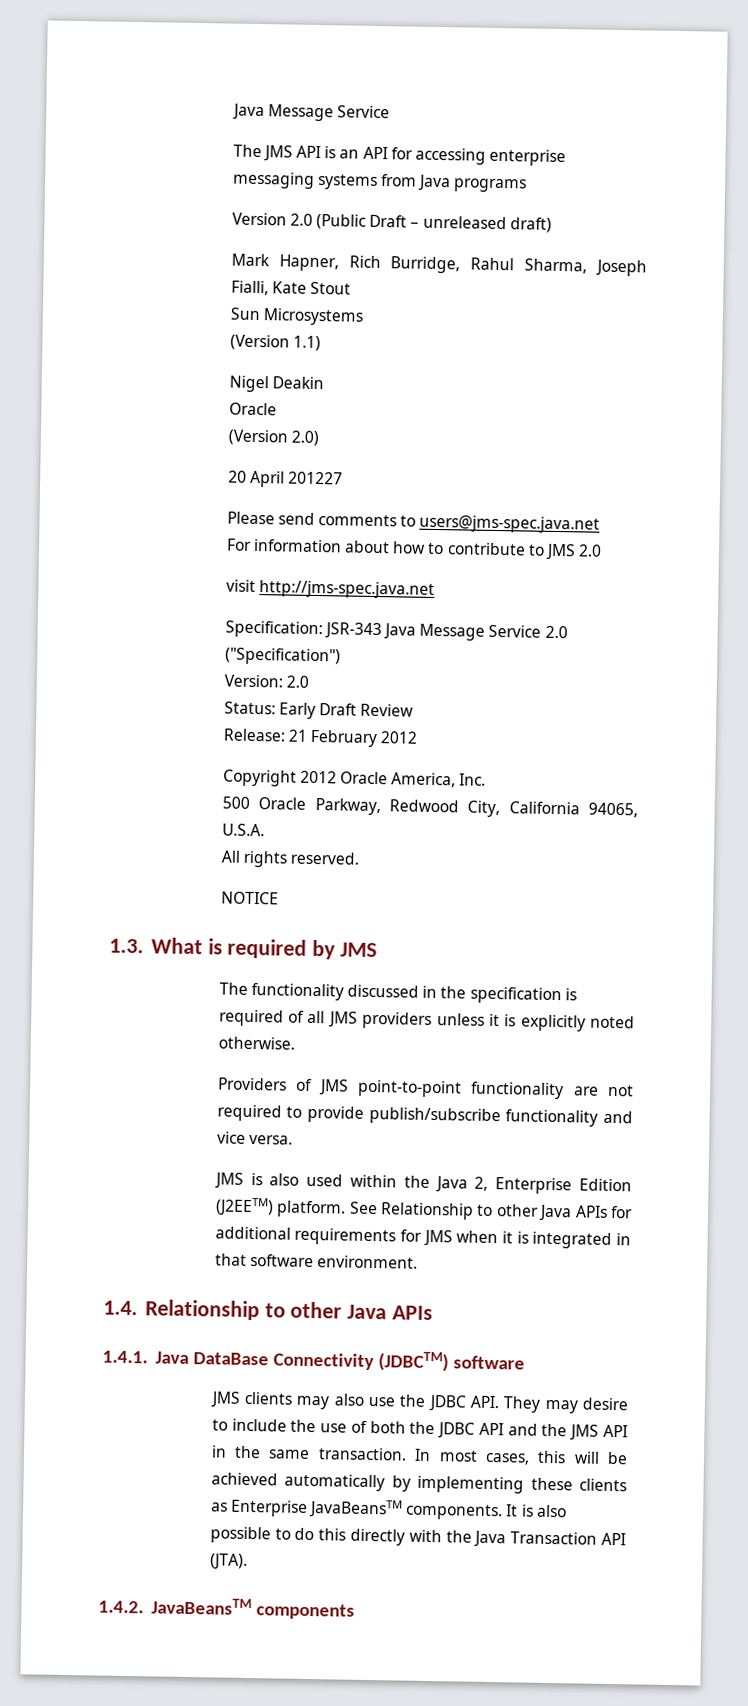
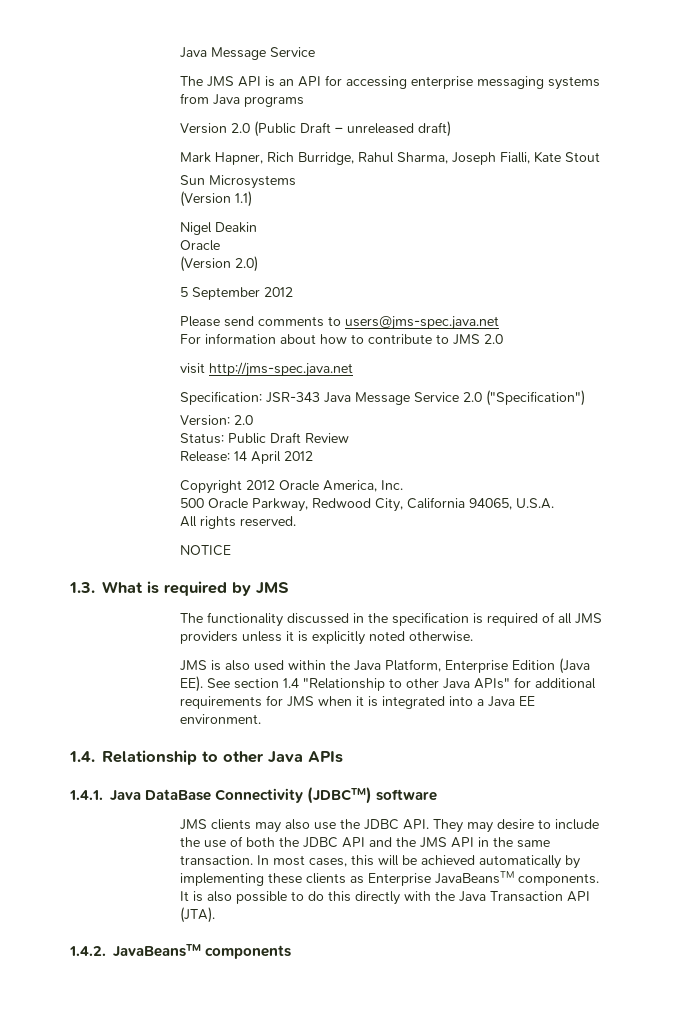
- 20 April 201227
+ 5 September 2012
- Status: Early Draft Review
+ Status: Public Draft Review
- Release: 21 February 2012
+ Release: 14 April 2012
- Providers of JMS point-to-point functionality are not required to provide publish/subscribe functionality and vice versa.
- JMS is also used within the Java 2, Enterprise Edition (J2EETM) platform. See Relationship to other Java APIs for additional requirements for JMS when it is integrated in that software environment.
+ JMS is also used within the Java Platform, Enterprise Edition (Java EE). See section 1.4 "Relationship to other Java APIs" for additional requirements for JMS when it is integrated into a Java EE environment.

